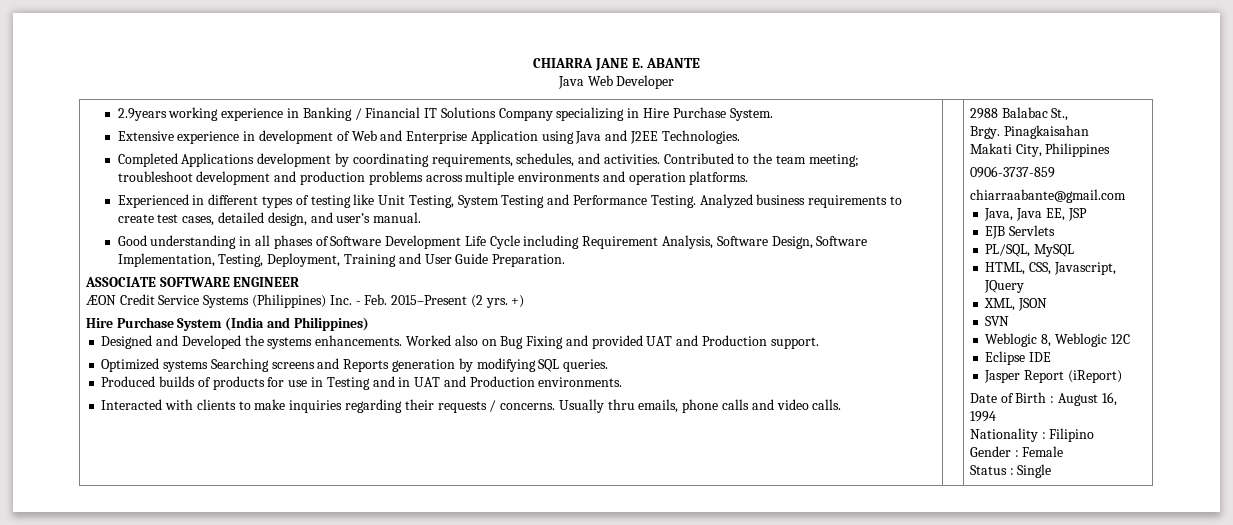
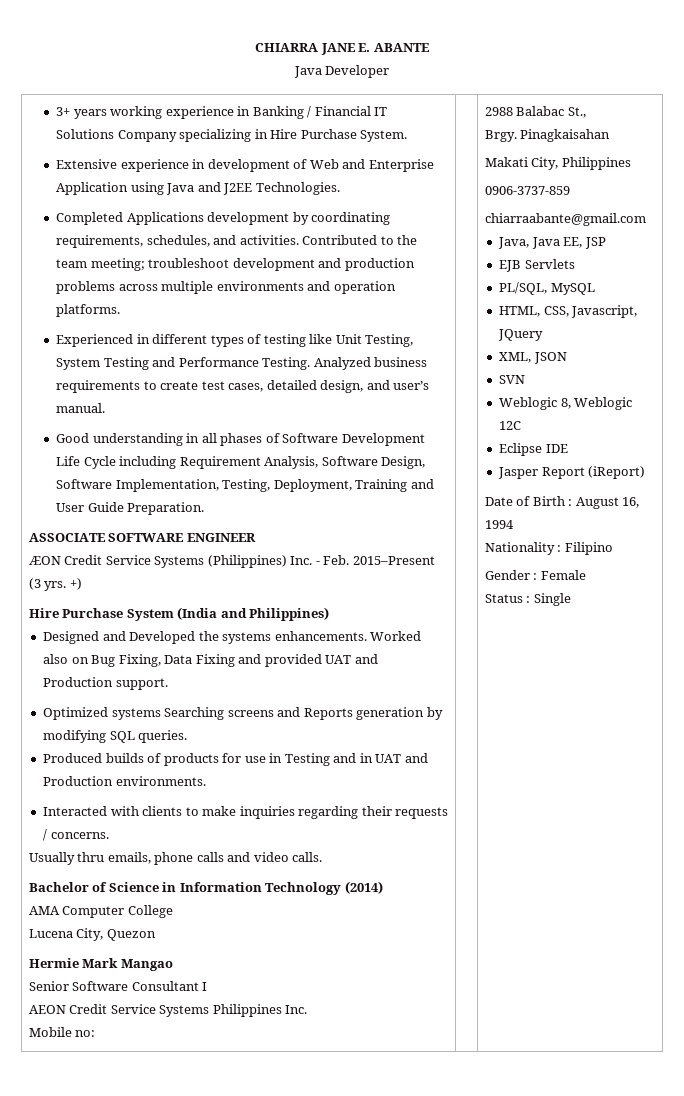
- Java Web Developer
+ Java Developer
- 2.9years working experience in Banking / Financial IT Solutions Company specializing in Hire Purchase System.
+ 3+ years working experience in Banking / Financial IT Solutions Company specializing in Hire Purchase System.
- ÆON Credit Service Systems (Philippines) Inc. - Feb. 2015–Present (2 yrs.
+ ÆON Credit Service Systems (Philippines) Inc. - Feb. 2015–Present (3 yrs.
- Worked also on Bug Fixing and provided UAT and Production support.
+ Worked also on Bug Fixing, Data Fixing and provided UAT and Production support.
- Interacted with clients to make inquiries regarding their requests / concerns. Usually thru emails, phone calls and video calls.
+ Interacted with clients to make inquiries regarding their requests / concerns.
+ Usually thru emails, phone calls and video calls.
+ Bachelor of Science in Information Technology (2014)
+ AMA Computer College
+ Lucena City, Quezon
+ Hermie Mark Mangao
+ Senior Software Consultant I
+ AEON Credit Service Systems Philippines Inc.
+ Mobile no:

